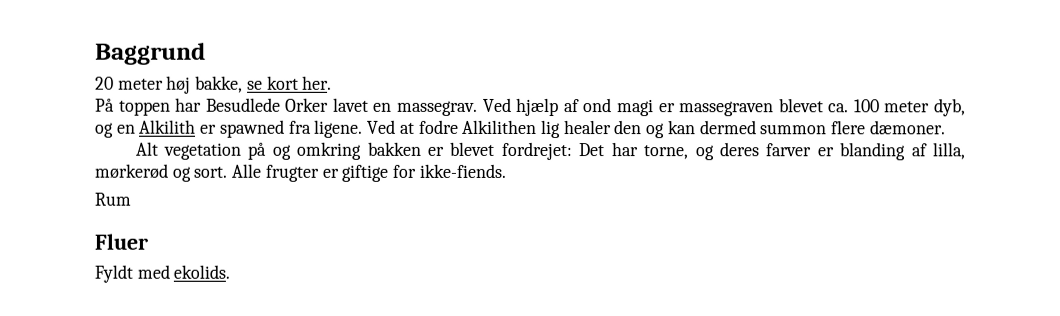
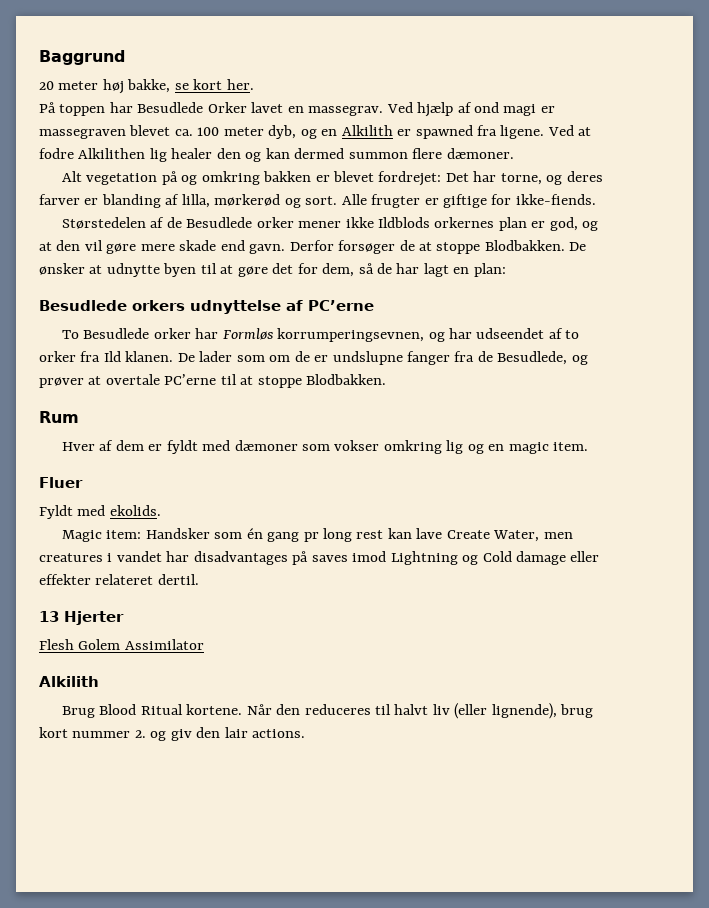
+ Størstedelen af de Besudlede orker mener ikke Ildblods orkernes plan er god, og at den vil gøre mere skade end gavn. Derfor forsøger de at stoppe Blodbakken. De ønsker at udnytte byen til at gøre det for dem, så de har lagt en plan:
+ Besudlede orkers udnyttelse af PC’erne
+ To Besudlede orker har Formløs korrumperingsevnen, og har udseendet af to orker fra Ild klanen. De lader som om de er undslupne fanger fra de Besudlede, og prøver at overtale PC’erne til at stoppe Blodbakken.
  Rum
+ Hver af dem er fyldt med dæmoner som vokser omkring lig og en magic item.
  Fluer
  Fyldt med ekolids.
+ Magic item: Handsker som én gang pr long rest kan lave Create Water, men creatures i vandet har disadvantages på saves imod Lightning og Cold damage eller effekter relateret dertil.
+ 13 Hjerter
+ Flesh Golem Assimilator
+ Alkilith
+ Brug Blood Ritual kortene. Når den reduceres til halvt liv (eller lignende), brug kort nummer 2. og giv den lair actions.

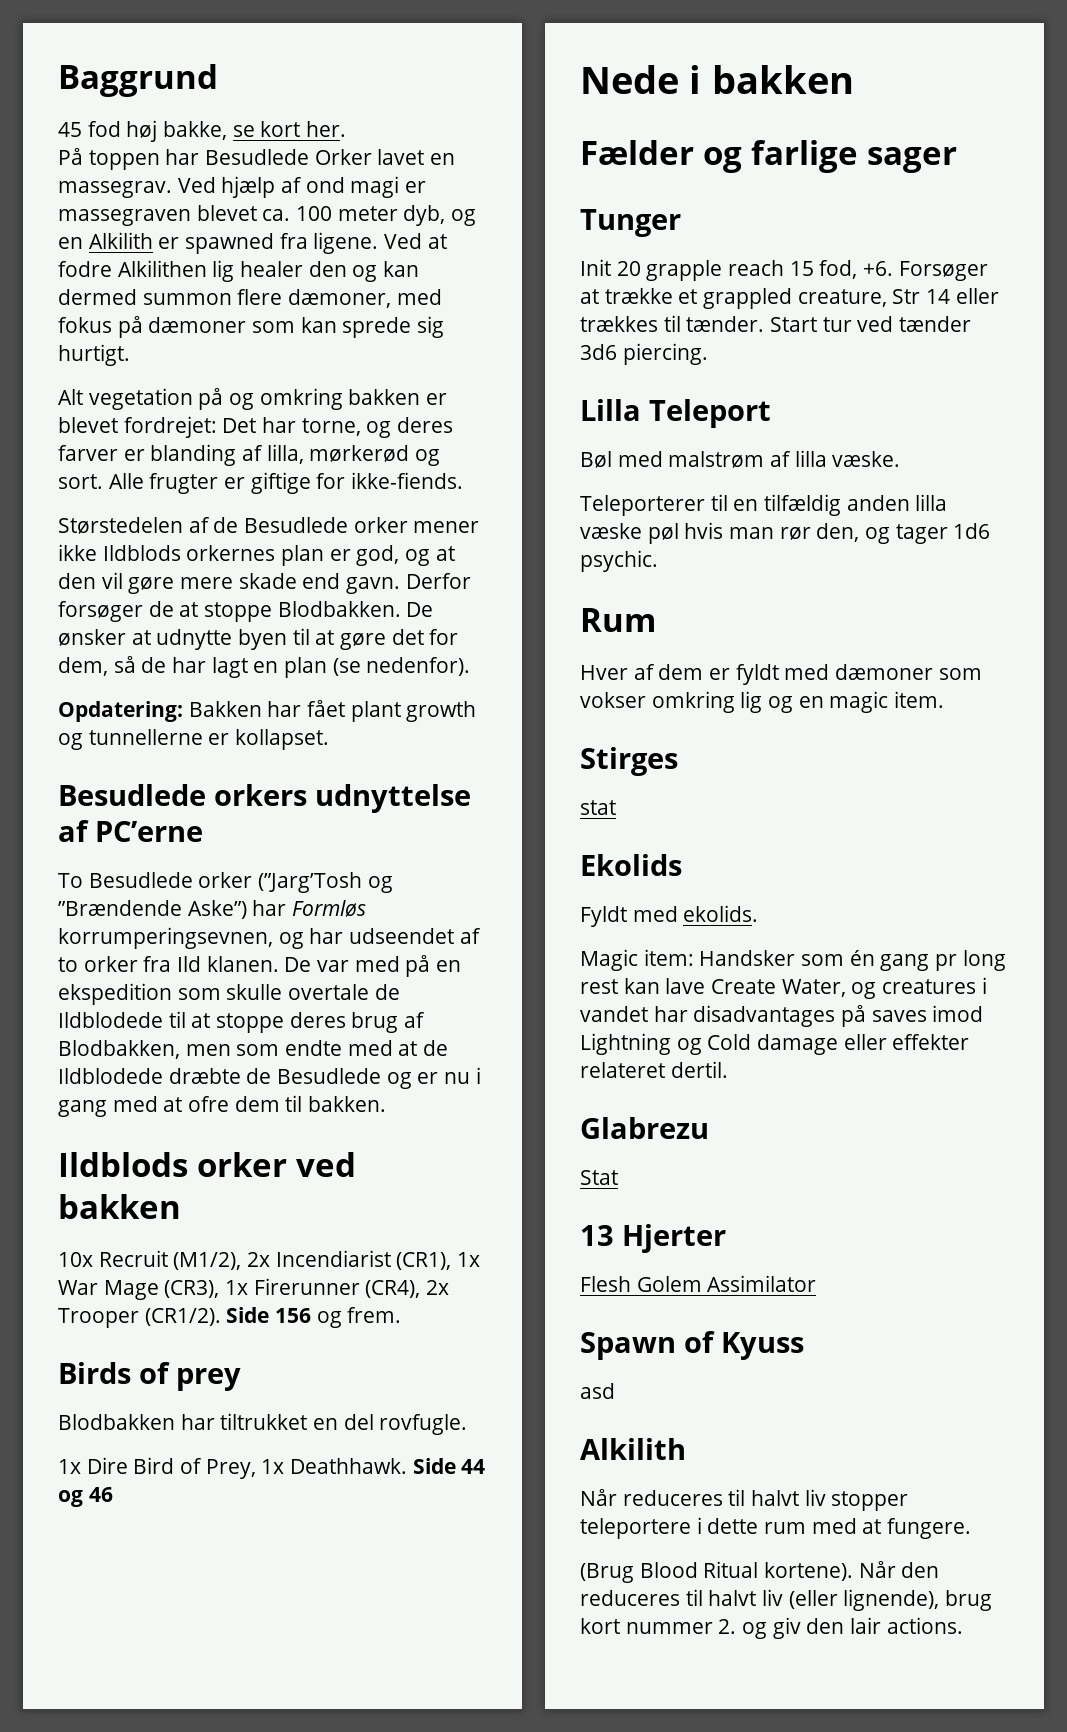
- 20 meter høj bakke, se kort her.
+ 45 fod høj bakke, se kort her.
- Ved at fodre Alkilithen lig healer den og kan dermed summon flere dæmoner.
+ Ved at fodre Alkilithen lig healer den og kan dermed summon flere dæmoner, med fokus på dæmoner som kan sprede sig hurtigt.
- De ønsker at udnytte byen til at gøre det for dem, så de har lagt en plan:
+ De ønsker at udnytte byen til at gøre det for dem, så de har lagt en plan (se nedenfor).
+ Opdatering: Bakken har fået plant growth og tunnellerne er kollapset.
- To Besudlede orker har Formløs korrumperingsevnen, og har udseendet af to orker fra Ild klanen.
+ To Besudlede orker (”Jarg’Tosh og ”Brændende Aske”) har Formløs korrumperingsevnen, og har udseendet af to orker fra Ild klanen.
- De lader som om de er undslupne fanger fra de Besudlede, og prøver at overtale PC’erne til at stoppe Blodbakken.
+ De var med på en ekspedition som skulle overtale de Ildblodede til at stoppe deres brug af Blodbakken, men som endte med at de Ildblodede dræbte de Besudlede og er nu i gang med at ofre dem til bakken.
+ Ildblods orker ved bakken
+ 10x Recruit (M1/2), 2x Incendiarist (CR1), 1x War Mage (CR3), 1x Firerunner (CR4), 2x Trooper (CR1/2). Side 156 og frem.
+ Birds of prey
+ Blodbakken har tiltrukket en del rovfugle.
+ 1x Dire Bird of Prey, 1x Deathhawk. Side 44 og 46
+ Nede i bakken
+ Fælder og farlige sager
+ Tunger
+ Init 20 grapple reach 15 fod, +6. Forsøger at trække et grappled creature, Str 14 eller trækkes til tænder. Start tur ved tænder 3d6 piercing.
+ Lilla Teleport
+ Bøl med malstrøm af lilla væske.
+ Teleporterer til en tilfældig anden lilla væske pøl hvis man rør den, og tager 1d6 psychic.
- Fluer
+ Stirges
+ stat
+ Ekolids
- Magic item: Handsker som én gang pr long rest kan lave Create Water, men creatures i vandet har disadvantages på saves imod Lightning og Cold damage eller effekter relateret dertil.
+ Magic item: Handsker som én gang pr long rest kan lave Create Water, og creatures i vandet har disadvantages på saves imod Lightning og Cold damage eller effekter relateret dertil.
+ Glabrezu
+ Stat
  Flesh Golem Assimilator
+ Spawn of Kyuss
+ asd
  Alkilith
- Brug Blood Ritual kortene.
+ Når reduceres til halvt liv stopper teleportere i dette rum med at fungere.
+ (Brug Blood Ritual kortene).

